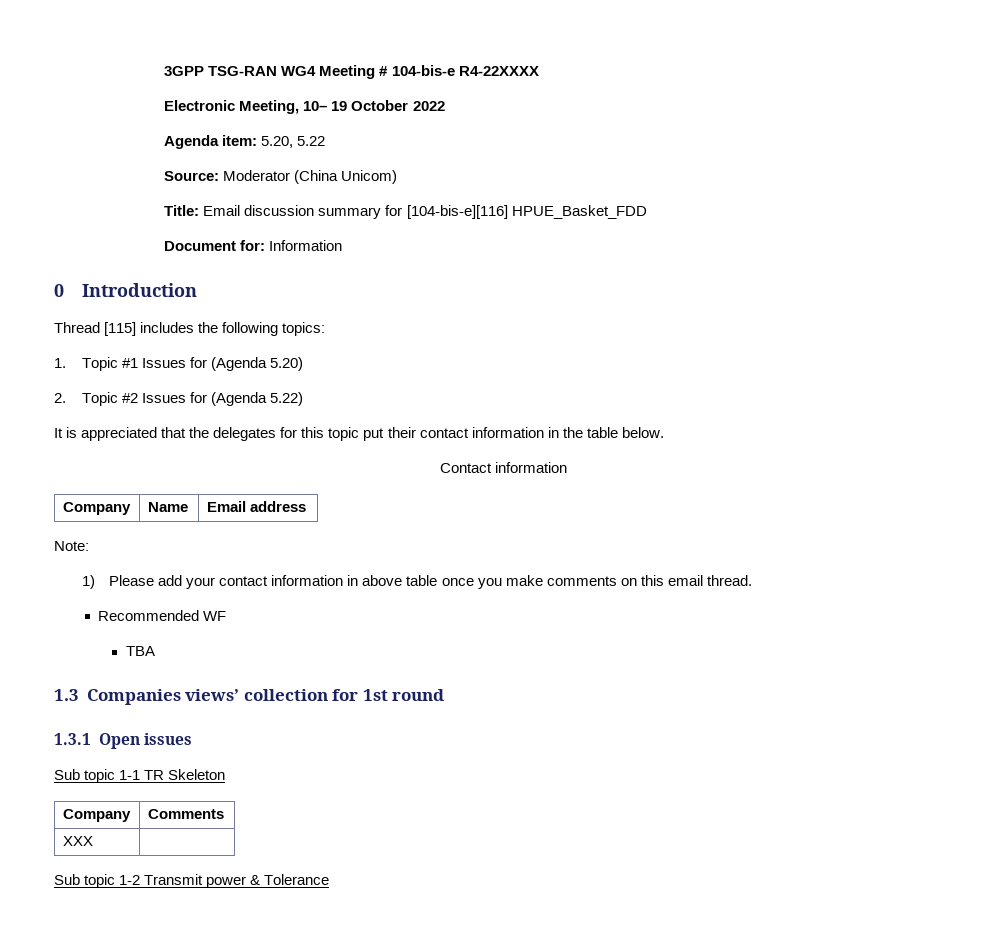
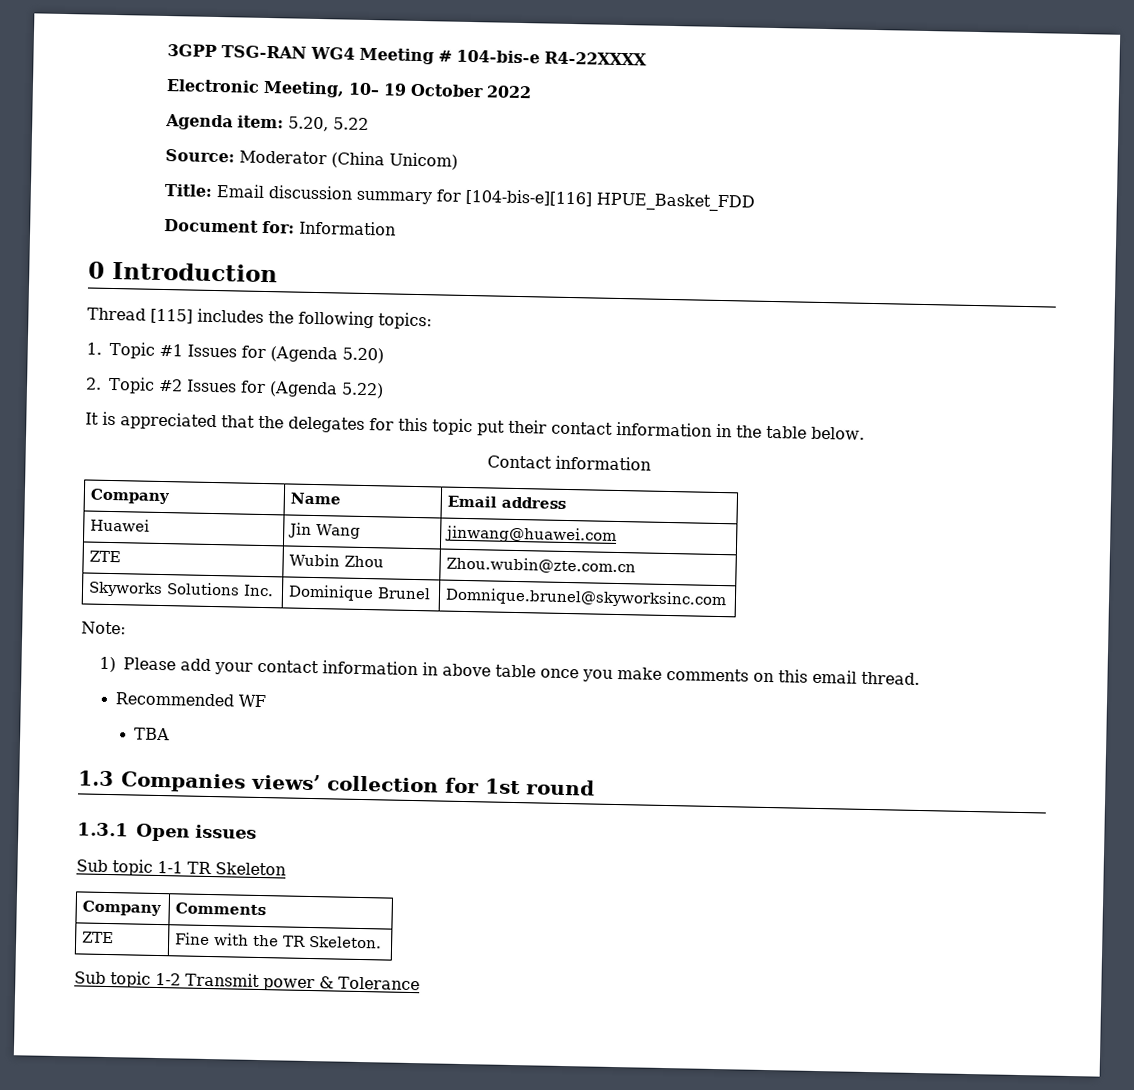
+ Huawei | Jin Wang | jinwang@huawei.com
+ ZTE | Wubin Zhou | Zhou.wubin@zte.com.cn
+ Skyworks Solutions Inc. | Dominique Brunel | Domnique.brunel@skyworksinc.com
- XXX |
+ ZTE | Fine with the TR Skeleton.

